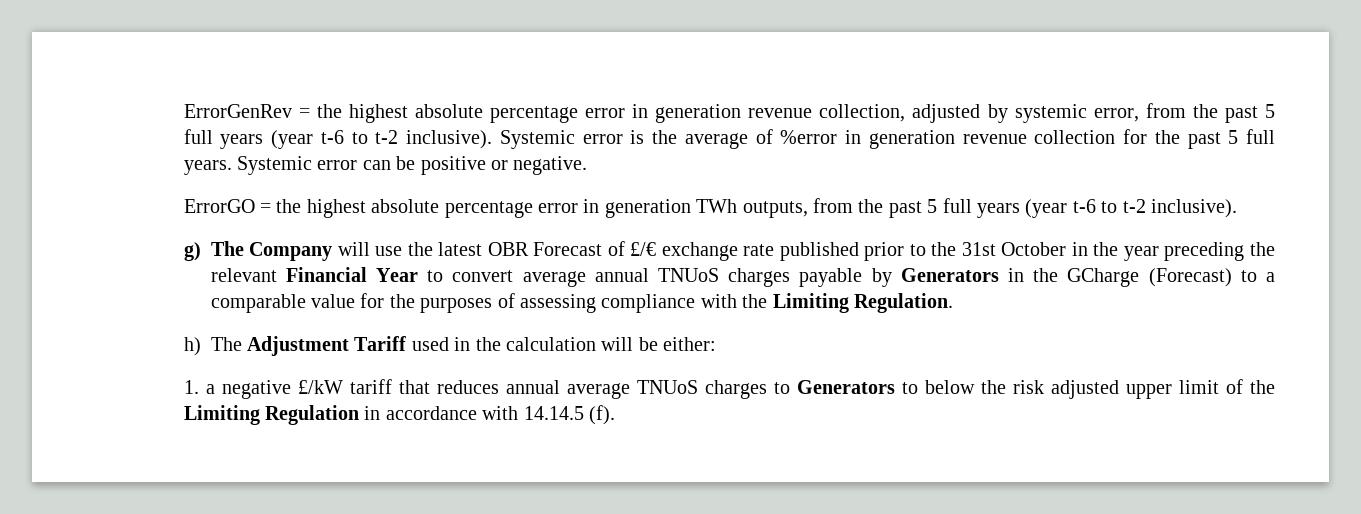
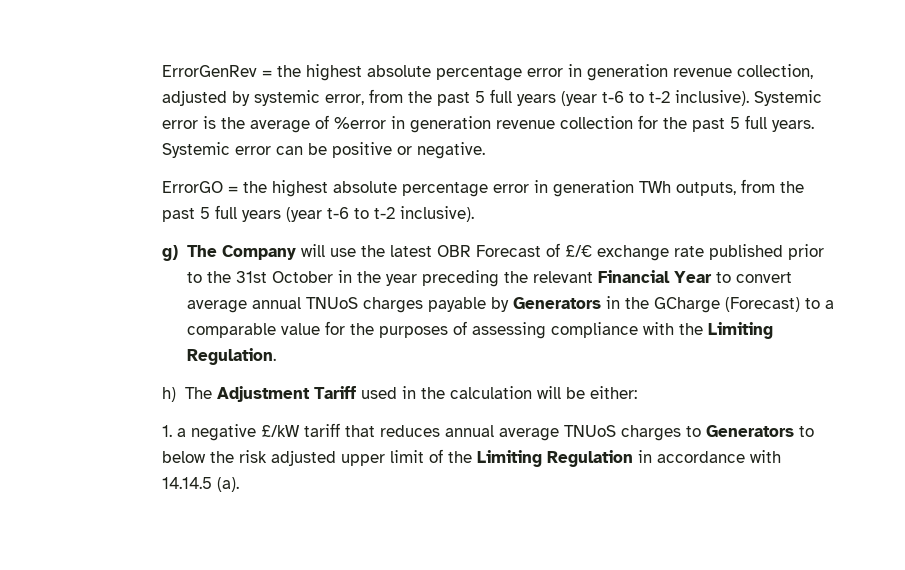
- 1. a negative £/kW tariff that reduces annual average TNUoS charges to Generators to below the risk adjusted upper limit of the Limiting Regulation in accordance with 14.14.5 (f).
+ 1. a negative £/kW tariff that reduces annual average TNUoS charges to Generators to below the risk adjusted upper limit of the Limiting Regulation in accordance with 14.14.5 (a).

